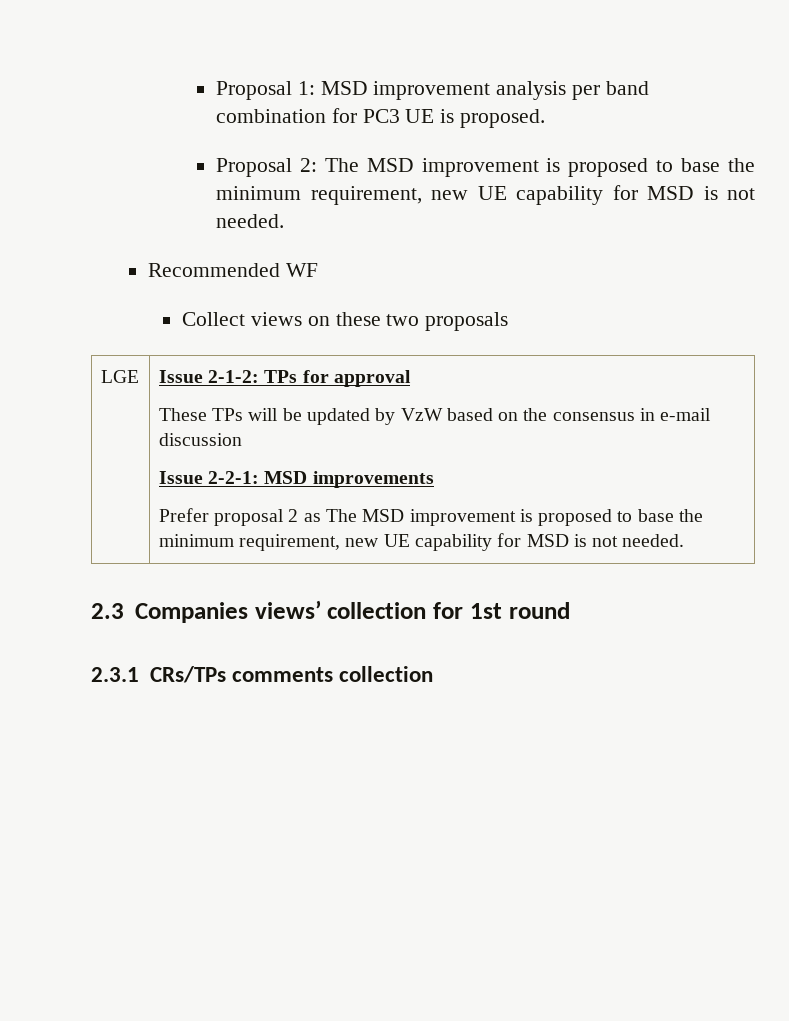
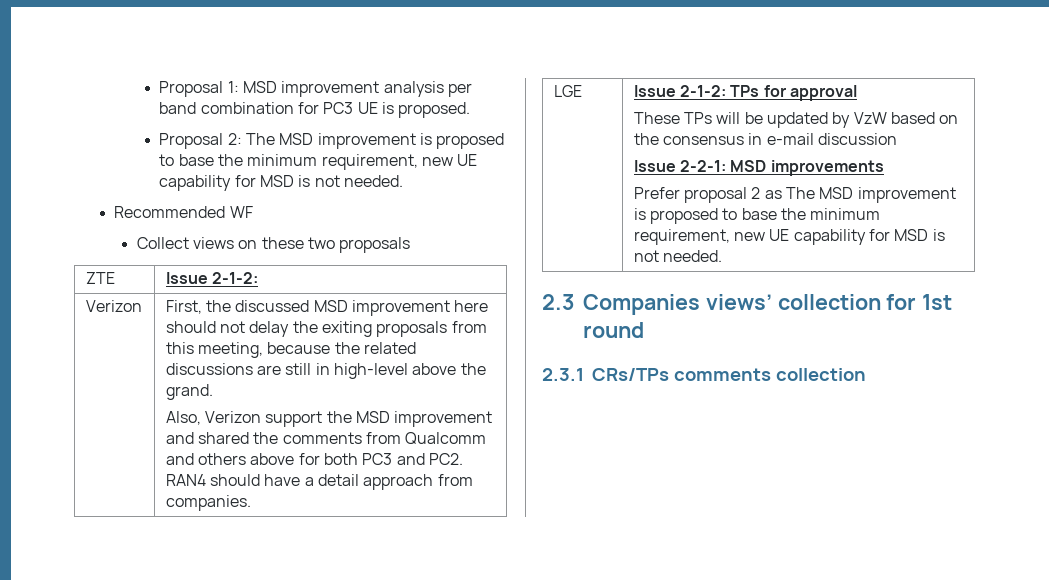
+ ZTE | Issue 2-1-2:
+ Verizon | First, the discussed MSD improvement here should not delay the exiting proposals from this meeting, because the related discussions are still in high-level above the grand.
+ Also, Verizon support the MSD improvement and shared the comments from Qualcomm and others above for both PC3 and PC2. RAN4 should have a detail approach from companies.

